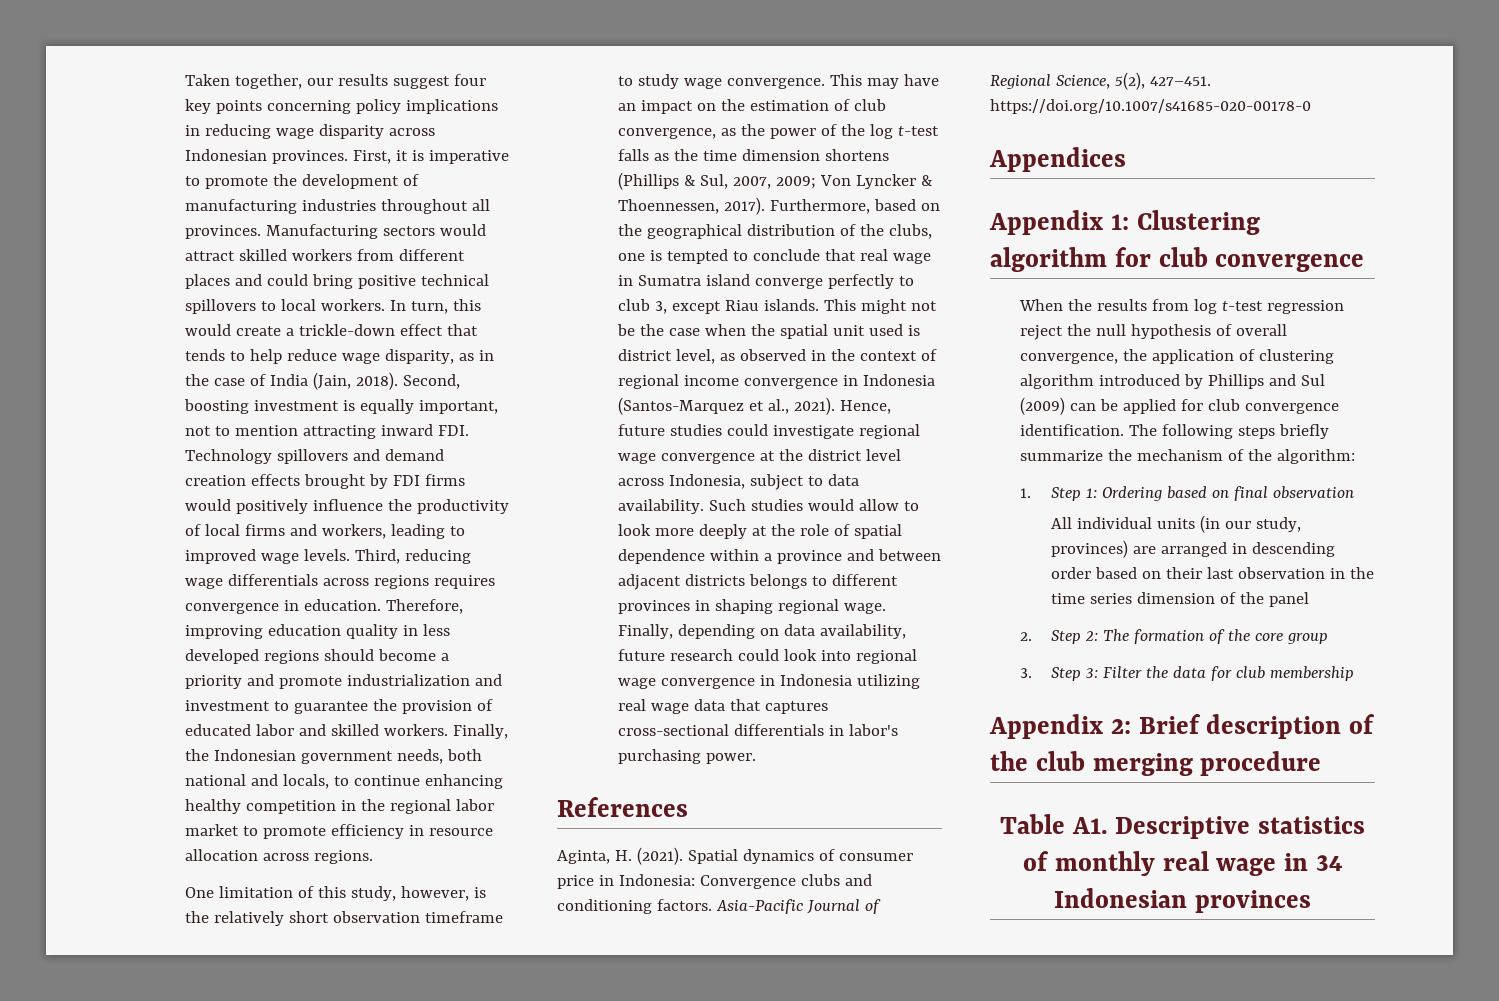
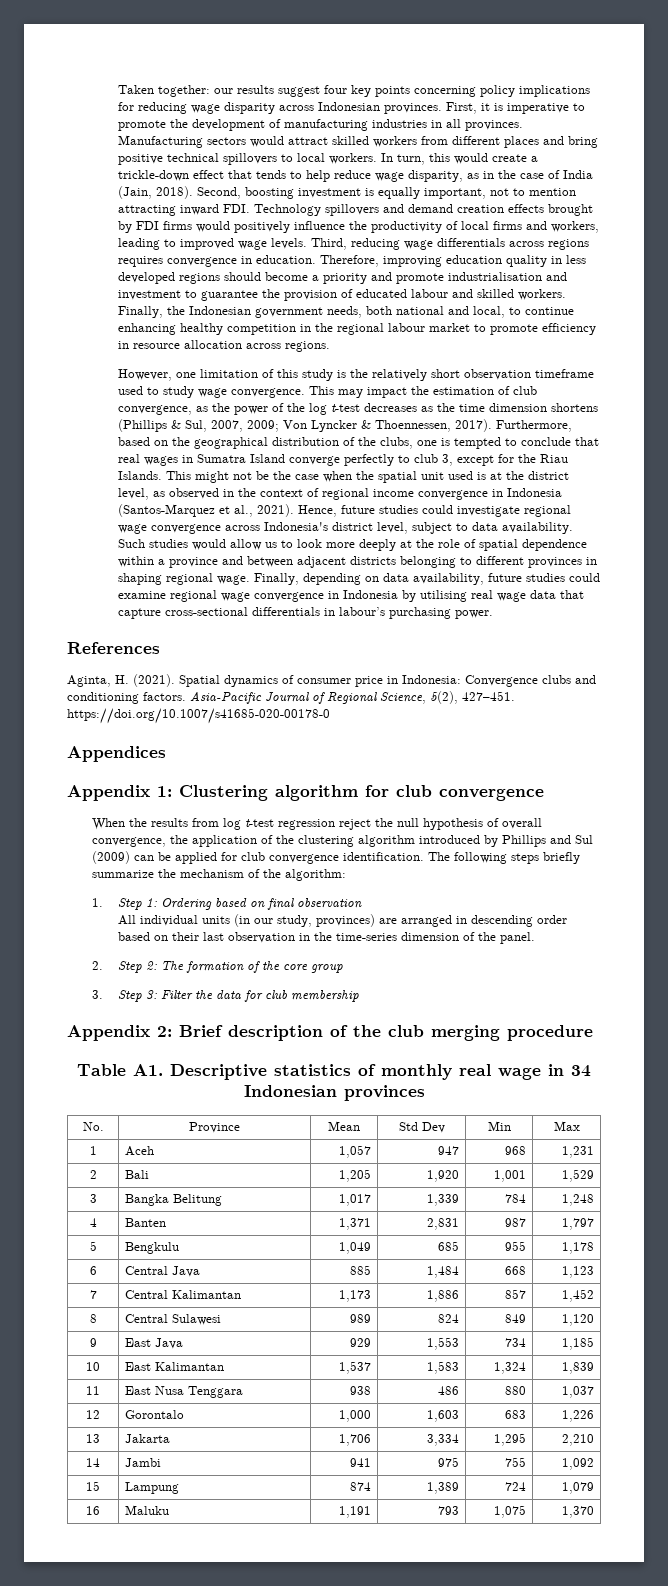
- Taken together, our results suggest four key points concerning policy implications in reducing wage disparity across Indonesian provinces.
+ Taken together: our results suggest four key points concerning policy implications for reducing wage disparity across Indonesian provinces.
- First, it is imperative to promote the development of manufacturing industries throughout all provinces.
+ First, it is imperative to promote the development of manufacturing industries in all provinces.
- Manufacturing sectors would attract skilled workers from different places and could bring positive technical spillovers to local workers.
+ Manufacturing sectors would attract skilled workers from different places and bring positive technical spillovers to local workers.
- Therefore, improving education quality in less developed regions should become a priority and promote industrialization and investment to guarantee the provision of educated labor and skilled workers.
+ Therefore, improving education quality in less developed regions should become a priority and promote industrialisation and investment to guarantee the provision of educated labour and skilled workers.
- Finally, the Indonesian government needs, both national and locals, to continue enhancing healthy competition in the regional labor market to promote efficiency in resource allocation across regions.
+ Finally, the Indonesian government needs, both national and local, to continue enhancing healthy competition in the regional labour market to promote efficiency in resource allocation across regions.
- One limitation of this study, however, is the relatively short observation timeframe to study wage convergence.
+ However, one limitation of this study is the relatively short observation timeframe used to study wage convergence.
- This may have an impact on the estimation of club convergence, as the power of the log t-test falls as the time dimension shortens (Phillips & Sul, 2007, 2009; Von Lyncker & Thoennessen, 2017).
+ This may impact the estimation of club convergence, as the power of the log t-test decreases as the time dimension shortens (Phillips & Sul, 2007, 2009; Von Lyncker & Thoennessen, 2017).
- Furthermore, based on the geographical distribution of the clubs, one is tempted to conclude that real wage in Sumatra island converge perfectly to club 3, except Riau islands.
+ Furthermore, based on the geographical distribution of the clubs, one is tempted to conclude that real wages in Sumatra Island converge perfectly to club 3, except for the Riau Islands.
- This might not be the case when the spatial unit used is district level, as observed in the context of regional income convergence in Indonesia (Santos-Marquez et al., 2021).
+ This might not be the case when the spatial unit used is at the district level, as observed in the context of regional income convergence in Indonesia (Santos-Marquez et al., 2021).
- Hence, future studies could investigate regional wage convergence at the district level across Indonesia, subject to data availability.
+ Hence, future studies could investigate regional wage convergence across Indonesia's district level, subject to data availability.
- Such studies would allow to look more deeply at the role of spatial dependence within a province and between adjacent districts belongs to different provinces in shaping regional wage.
+ Such studies would allow us to look more deeply at the role of spatial dependence within a province and between adjacent districts belonging to different provinces in shaping regional wage.
- Finally, depending on data availability, future research could look into regional wage convergence in Indonesia utilizing real wage data that captures cross-sectional differentials in labor's purchasing power.
+ Finally, depending on data availability, future studies could examine regional wage convergence in Indonesia by utilising real wage data that capture cross-sectional differentials in labour’s purchasing power.
- When the results from log t-test regression reject the null hypothesis of overall convergence, the application of clustering algorithm introduced by Phillips and Sul (2009) can be applied for club convergence identification.
+ When the results from log t-test regression reject the null hypothesis of overall convergence, the application of the clustering algorithm introduced by Phillips and Sul (2009) can be applied for club convergence identification.
- All individual units (in our study, provinces) are arranged in descending order based on their last observation in the time series dimension of the panel
+ All individual units (in our study, provinces) are arranged in descending order based on their last observation in the time-series dimension of the panel.
+ No. | Province | Mean | Std Dev | Min | Max
+ 1 | Aceh | 1,057 | 947 | 968 | 1,231
+ 2 | Bali | 1,205 | 1,920 | 1,001 | 1,529
+ 3 | Bangka Belitung | 1,017 | 1,339 | 784 | 1,248
+ 4 | Banten | 1,371 | 2,831 | 987 | 1,797
+ 5 | Bengkulu | 1,049 | 685 | 955 | 1,178
+ 6 | Central Java | 885 | 1,484 | 668 | 1,123
+ 7 | Central Kalimantan | 1,173 | 1,886 | 857 | 1,452
+ 8 | Central Sulawesi | 989 | 824 | 849 | 1,120
+ 9 | East Java | 929 | 1,553 | 734 | 1,185
+ 10 | East Kalimantan | 1,537 | 1,583 | 1,324 | 1,839
+ 11 | East Nusa Tenggara | 938 | 486 | 880 | 1,037
+ 12 | Gorontalo | 1,000 | 1,603 | 683 | 1,226
+ 13 | Jakarta | 1,706 | 3,334 | 1,295 | 2,210
+ 14 | Jambi | 941 | 975 | 755 | 1,092
+ 15 | Lampung | 874 | 1,389 | 724 | 1,079
+ 16 | Maluku | 1,191 | 793 | 1,075 | 1,370

